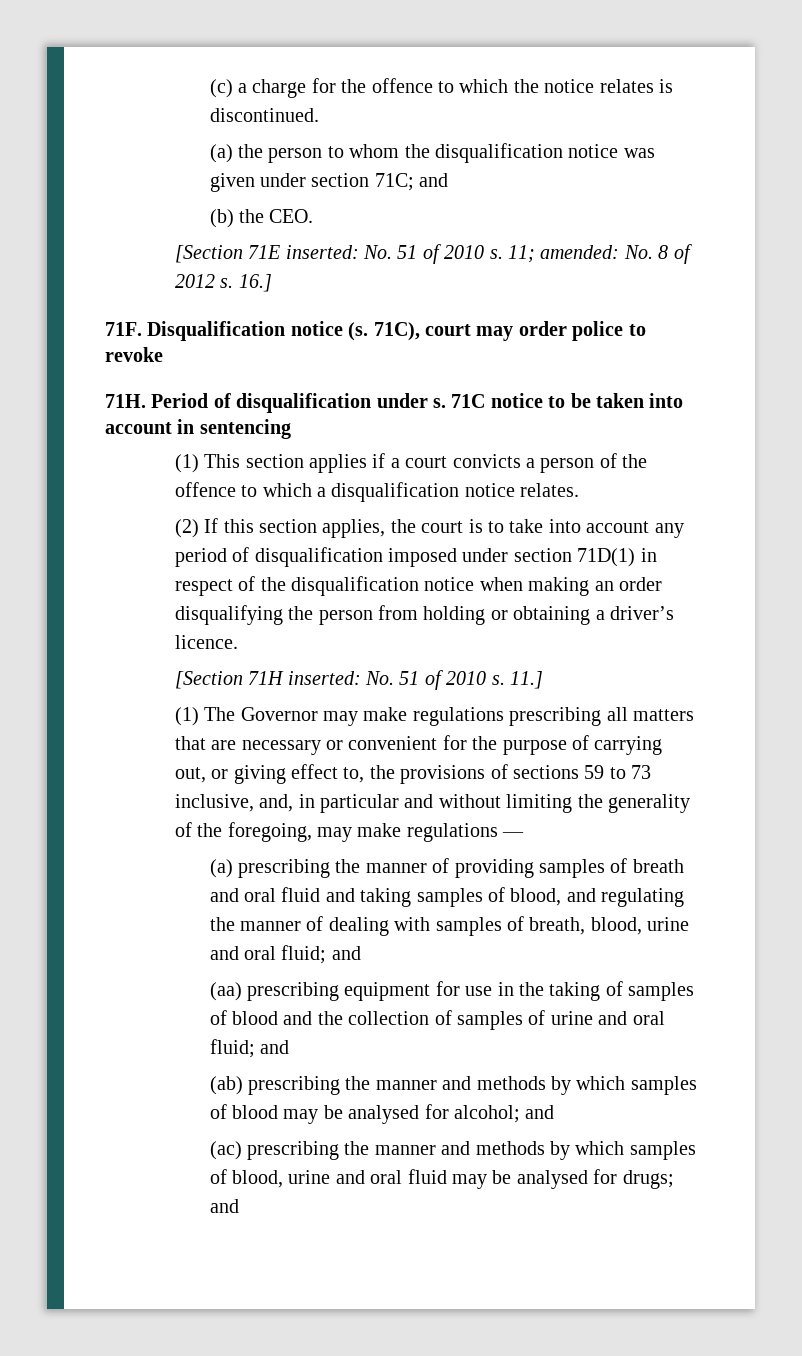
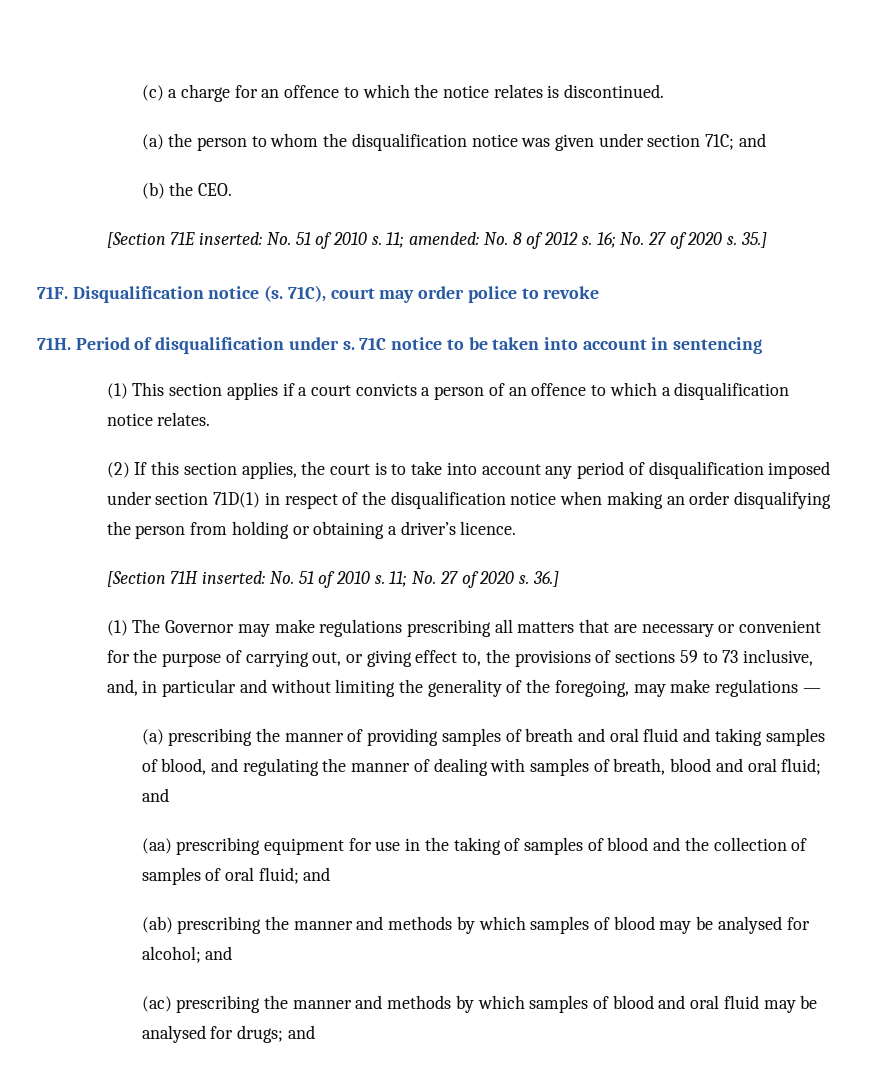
- (c) a charge for the offence to which the notice relates is discontinued.
+ (c) a charge for an offence to which the notice relates is discontinued.
- 16.]
+ 16; No. 27 of 2020 s. 35.]
- (1) This section applies if a court convicts a person of the offence to which a disqualification notice relates.
+ (1) This section applies if a court convicts a person of an offence to which a disqualification notice relates.
- 11.]
+ 11; No. 27 of 2020 s. 36.]
- (a) prescribing the manner of providing samples of breath and oral fluid and taking samples of blood, and regulating the manner of dealing with samples of breath, blood, urine and oral fluid; and
+ (a) prescribing the manner of providing samples of breath and oral fluid and taking samples of blood, and regulating the manner of dealing with samples of breath, blood and oral fluid; and
- (aa) prescribing equipment for use in the taking of samples of blood and the collection of samples of urine and oral fluid; and
+ (aa) prescribing equipment for use in the taking of samples of blood and the collection of samples of oral fluid; and
- (ac) prescribing the manner and methods by which samples of blood, urine and oral fluid may be analysed for drugs; and
+ (ac) prescribing the manner and methods by which samples of blood and oral fluid may be analysed for drugs; and

